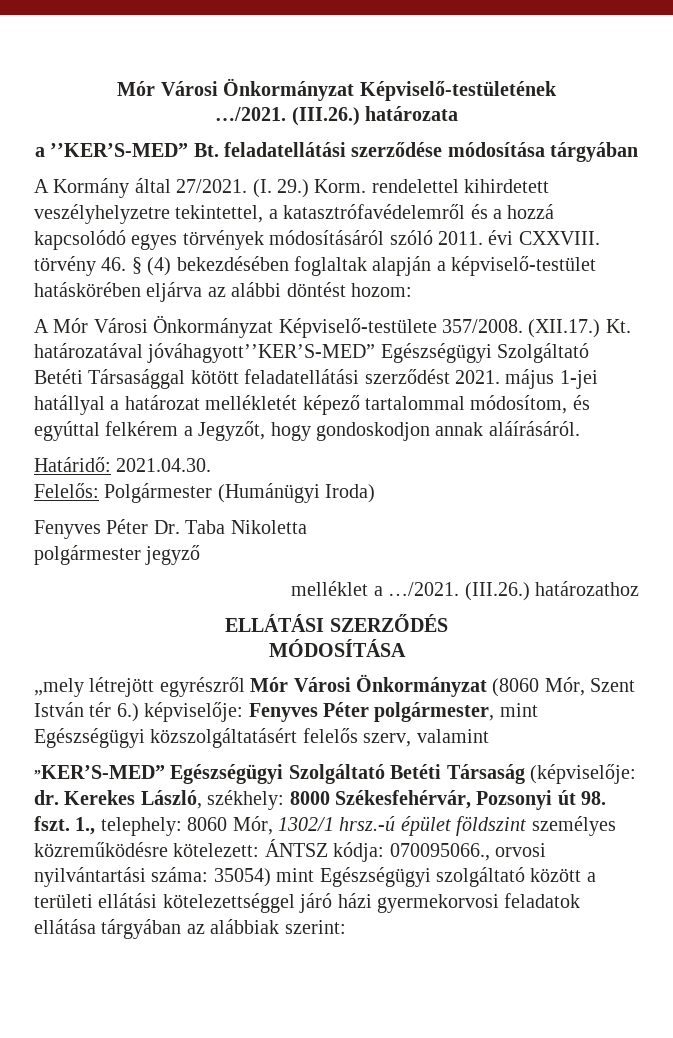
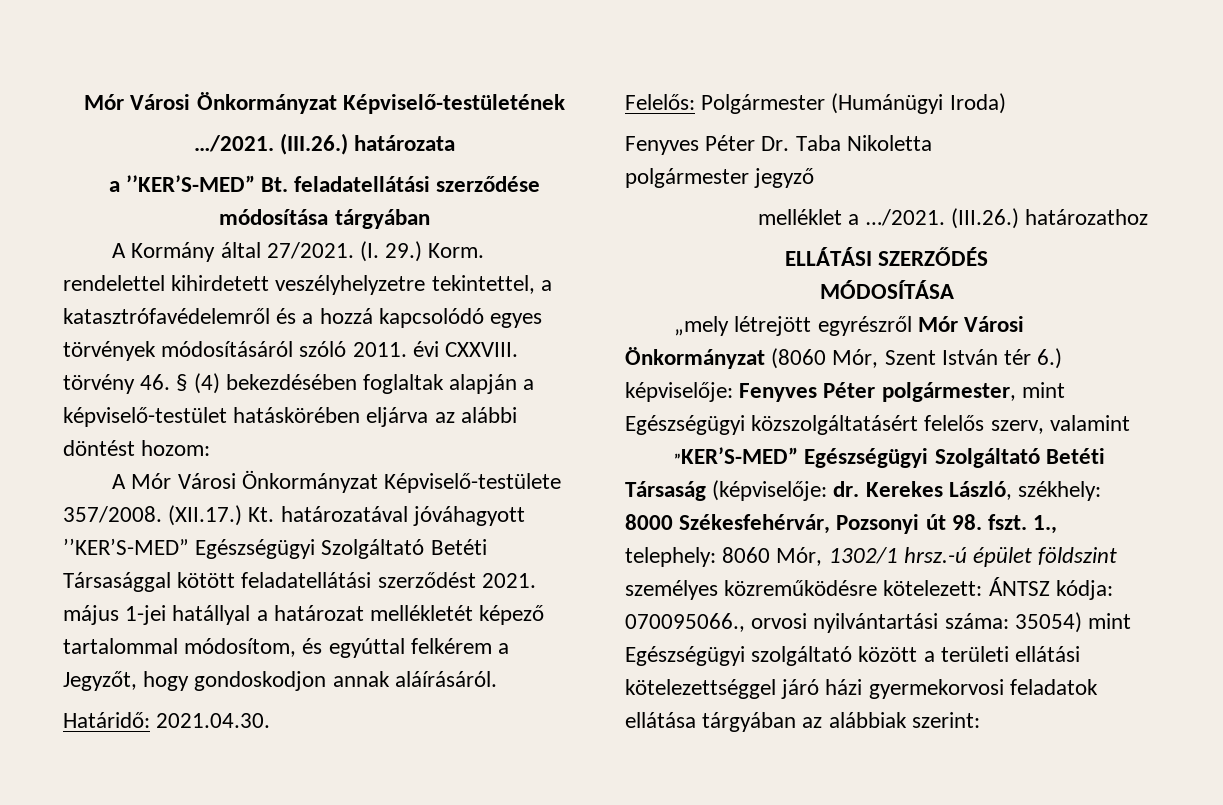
- (XII.17.) Kt. határozatával jóváhagyott’’KER’S-MED” Egészségügyi Szolgáltató Betéti Társasággal kötött feladatellátási szerződést 2021. május 1-jei hatállyal a határozat mellékletét képező tartalommal módosítom, és egyúttal felkérem a Jegyzőt, hogy gondoskodjon annak aláírásáról.
+ (XII.17.) Kt. határozatával jóváhagyott ’’KER’S-MED” Egészségügyi Szolgáltató Betéti Társasággal kötött feladatellátási szerződést 2021. május 1-jei hatállyal a határozat mellékletét képező tartalommal módosítom, és egyúttal felkérem a Jegyzőt, hogy gondoskodjon annak aláírásáról.

